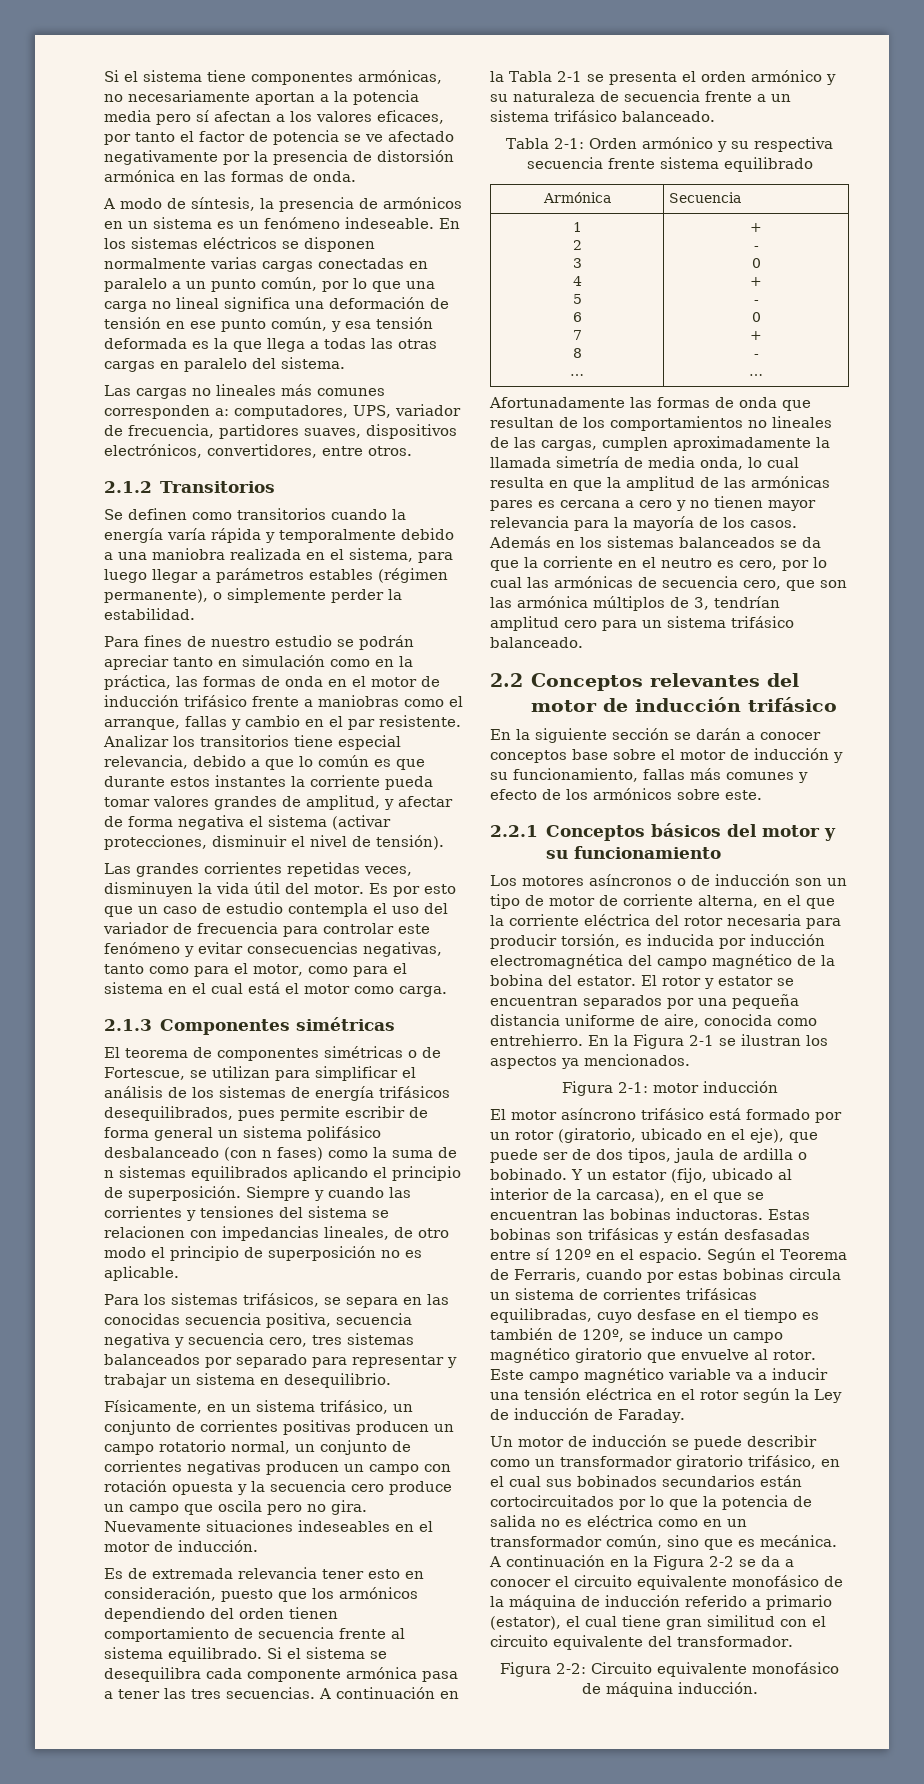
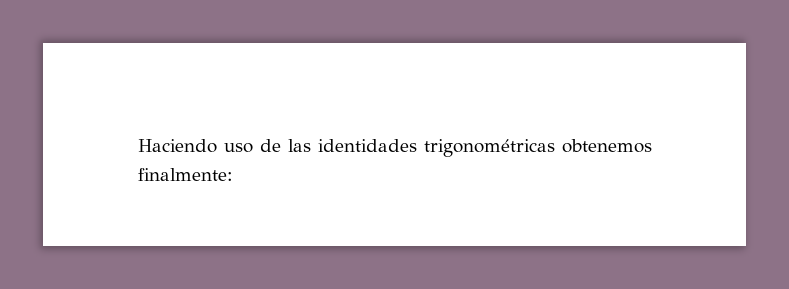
- Si el sistema tiene componentes armónicas, no necesariamente aportan a la potencia media pero sí afectan a los valores eficaces, por tanto el factor de potencia se ve afectado negativamente por la presencia de distorsión armónica en las formas de onda.
- A modo de síntesis, la presencia de armónicos en un sistema es un fenómeno indeseable. En los sistemas eléctricos se disponen normalmente varias cargas conectadas en paralelo a un punto común, por lo que una carga no lineal significa una deformación de tensión en ese punto común, y esa tensión deformada es la que llega a todas las otras cargas en paralelo del sistema.
- Las cargas no lineales más comunes corresponden a: computadores, UPS, variador de frecuencia, partidores suaves, dispositivos electrónicos, convertidores, entre otros.
- 2.1.2 Transitorios
- Se definen como transitorios cuando la energía varía rápida y temporalmente debido a una maniobra realizada en el sistema, para luego llegar a parámetros estables (régimen permanente), o simplemente perder la estabilidad.
- Para fines de nuestro estudio se podrán apreciar tanto en simulación como en la práctica, las formas de onda en el motor de inducción trifásico frente a maniobras como el arranque, fallas y cambio en el par resistente. Analizar los transitorios tiene especial relevancia, debido a que lo común es que durante estos instantes la corriente pueda tomar valores grandes de amplitud, y afectar de forma negativa el sistema (activar protecciones, disminuir el nivel de tensión).
- Las grandes corrientes repetidas veces, disminuyen la vida útil del motor. Es por esto que un caso de estudio contempla el uso del variador de frecuencia para controlar este fenómeno y evitar consecuencias negativas, tanto como para el motor, como para el sistema en el cual está el motor como carga.
- 2.1.3 Componentes simétricas
- El teorema de componentes simétricas o de Fortescue, se utilizan para simplificar el análisis de los sistemas de energía trifásicos desequilibrados, pues permite escribir de forma general un sistema polifásico desbalanceado (con n fases) como la suma de n sistemas equilibrados aplicando el principio de superposición. Siempre y cuando las corrientes y tensiones del sistema se relacionen con impedancias lineales, de otro modo el principio de superposición no es aplicable.
- Para los sistemas trifásicos, se separa en las conocidas secuencia positiva, secuencia negativa y secuencia cero, tres sistemas balanceados por separado para representar y trabajar un sistema en desequilibrio.
- Físicamente, en un sistema trifásico, un conjunto de corrientes positivas producen un campo rotatorio normal, un conjunto de corrientes negativas producen un campo con rotación opuesta y la secuencia cero produce un campo que oscila pero no gira. Nuevamente situaciones indeseables en el motor de inducción.
- Es de extremada relevancia tener esto en consideración, puesto que los armónicos dependiendo del orden tienen comportamiento de secuencia frente al sistema equilibrado. Si el sistema se desequilibra cada componente armónica pasa a tener las tres secuencias. A continuación en la Tabla 2-1 se presenta el orden armónico y su naturaleza de secuencia frente a un sistema trifásico balanceado.
- Tabla 2-1: Orden armónico y su respectiva secuencia frente sistema equilibrado
- Armónica | Secuencia
- 1
- 2
- 3
- 4
- 5
- 6
- 7
- 8
- … | +
- -
- 0
- +
- -
- 0
- +
- -
- …
- Afortunadamente las formas de onda que resultan de los comportamientos no lineales de las cargas, cumplen aproximadamente la llamada simetría de media onda, lo cual resulta en que la amplitud de las armónicas pares es cercana a cero y no tienen mayor relevancia para la mayoría de los casos. Además en los sistemas balanceados se da que la corriente en el neutro es cero, por lo cual las armónicas de secuencia cero, que son las armónica múltiplos de 3, tendrían amplitud cero para un sistema trifásico balanceado.
- 2.2 Conceptos relevantes del motor de inducción trifásico
- En la siguiente sección se darán a conocer conceptos base sobre el motor de inducción y su funcionamiento, fallas más comunes y efecto de los armónicos sobre este.
- 2.2.1 Conceptos básicos del motor y su funcionamiento
- Los motores asíncronos o de inducción son un tipo de motor de corriente alterna, en el que la corriente eléctrica del rotor necesaria para producir torsión, es inducida por inducción electromagnética del campo magnético de la bobina del estator. El rotor y estator se encuentran separados por una pequeña distancia uniforme de aire, conocida como entrehierro. En la Figura 2-1 se ilustran los aspectos ya mencionados.
- Figura 2-1: motor inducción
- El motor asíncrono trifásico está formado por un rotor (giratorio, ubicado en el eje), que puede ser de dos tipos, jaula de ardilla o bobinado. Y un estator (fijo, ubicado al interior de la carcasa), en el que se encuentran las bobinas inductoras. Estas bobinas son trifásicas y están desfasadas entre sí 120º en el espacio. Según el Teorema de Ferraris, cuando por estas bobinas circula un sistema de corrientes trifásicas equilibradas, cuyo desfase en el tiempo es también de 120º, se induce un campo magnético giratorio que envuelve al rotor. Este campo magnético variable va a inducir una tensión eléctrica en el rotor según la Ley de inducción de Faraday.
- Un motor de inducción se puede describir como un transformador giratorio trifásico, en el cual sus bobinados secundarios están cortocircuitados por lo que la potencia de salida no es eléctrica como en un transformador común, sino que es mecánica. A continuación en la Figura 2-2 se da a conocer el circuito equivalente monofásico de la máquina de inducción referido a primario (estator), el cual tiene gran similitud con el circuito equivalente del transformador.
- Figura 2-2: Circuito equivalente monofásico de máquina inducción.
+ Haciendo uso de las identidades trigonométricas obtenemos finalmente:

